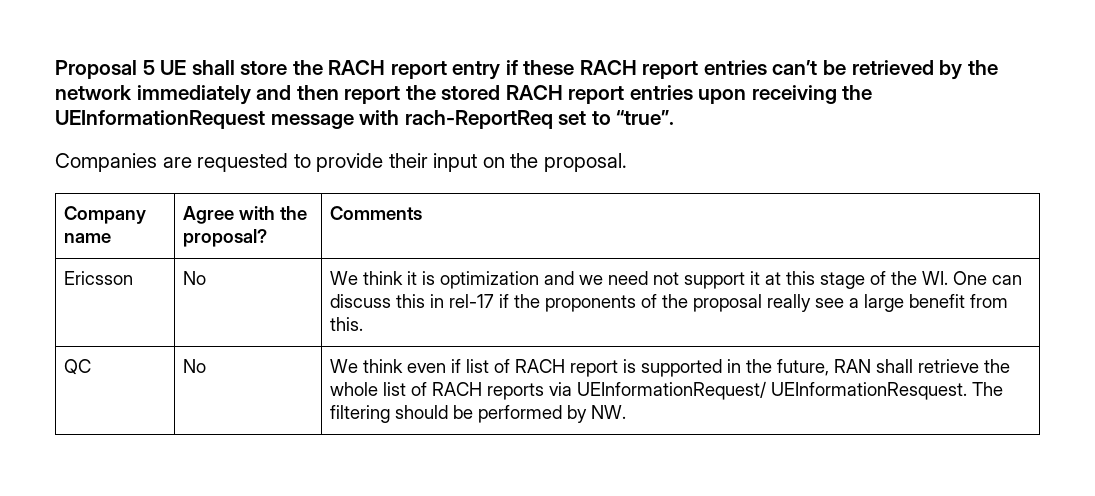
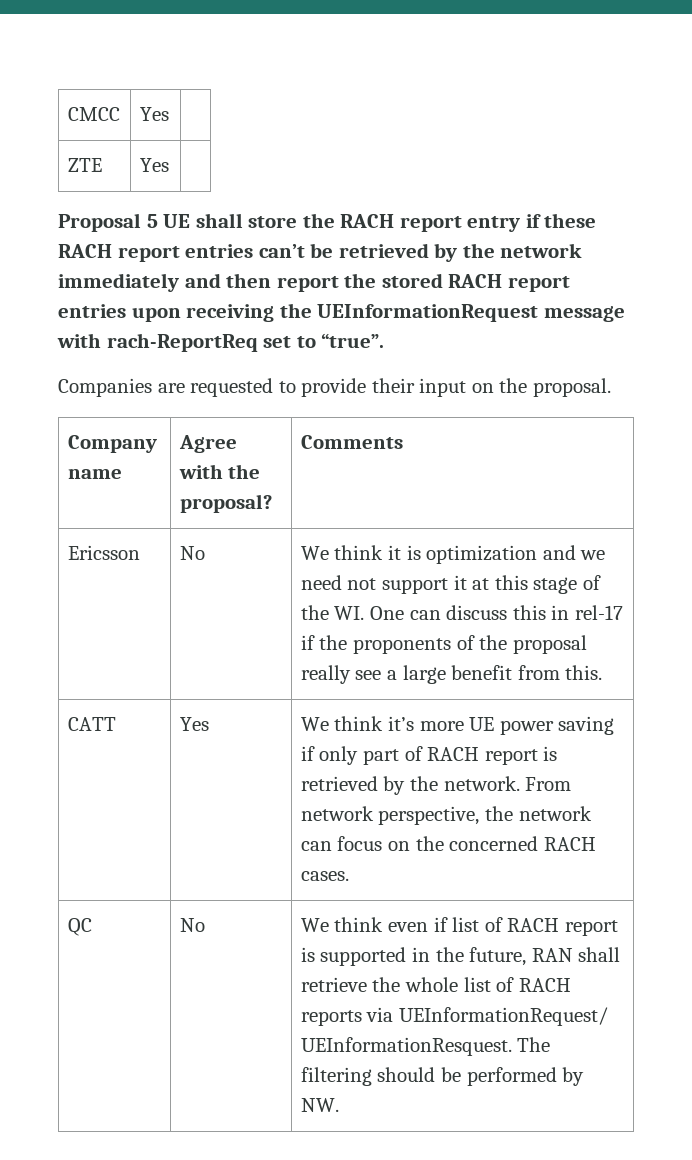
+ CMCC | Yes |
+ ZTE | Yes |
+ CATT | Yes | We think it’s more UE power saving if only part of RACH report is retrieved by the network. From network perspective, the network can focus on the concerned RACH cases.

